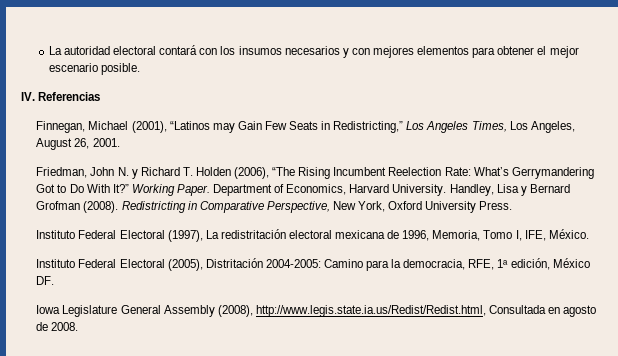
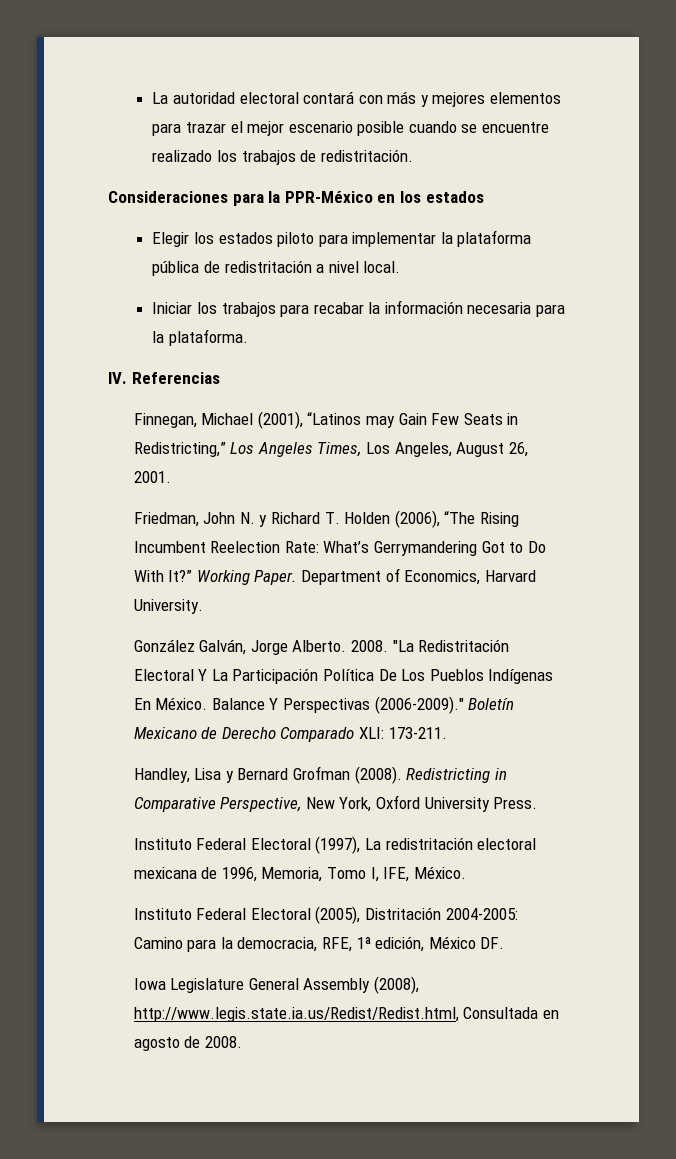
- La autoridad electoral contará con los insumos necesarios y con mejores elementos para obtener el mejor escenario posible.
+ La autoridad electoral contará con más y mejores elementos para trazar el mejor escenario posible cuando se encuentre realizado los trabajos de redistritación.
+ Consideraciones para la PPR-México en los estados
+ Elegir los estados piloto para implementar la plataforma pública de redistritación a nivel local.
+ Iniciar los trabajos para recabar la información necesaria para la plataforma.
- Department of Economics, Harvard University. Handley, Lisa y Bernard Grofman (2008).
+ Department of Economics, Harvard University.
+ González Galván, Jorge Alberto. 2008. "La Redistritación Electoral Y La Participación Política De Los Pueblos Indígenas En México. Balance Y Perspectivas (2006-2009)." Boletín Mexicano de Derecho Comparado XLI: 173-211.
+ Handley, Lisa y Bernard Grofman (2008).

